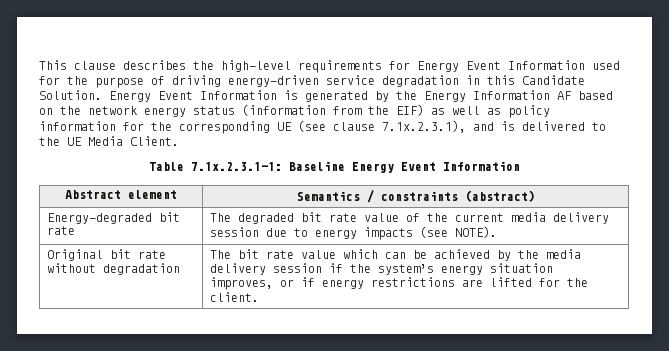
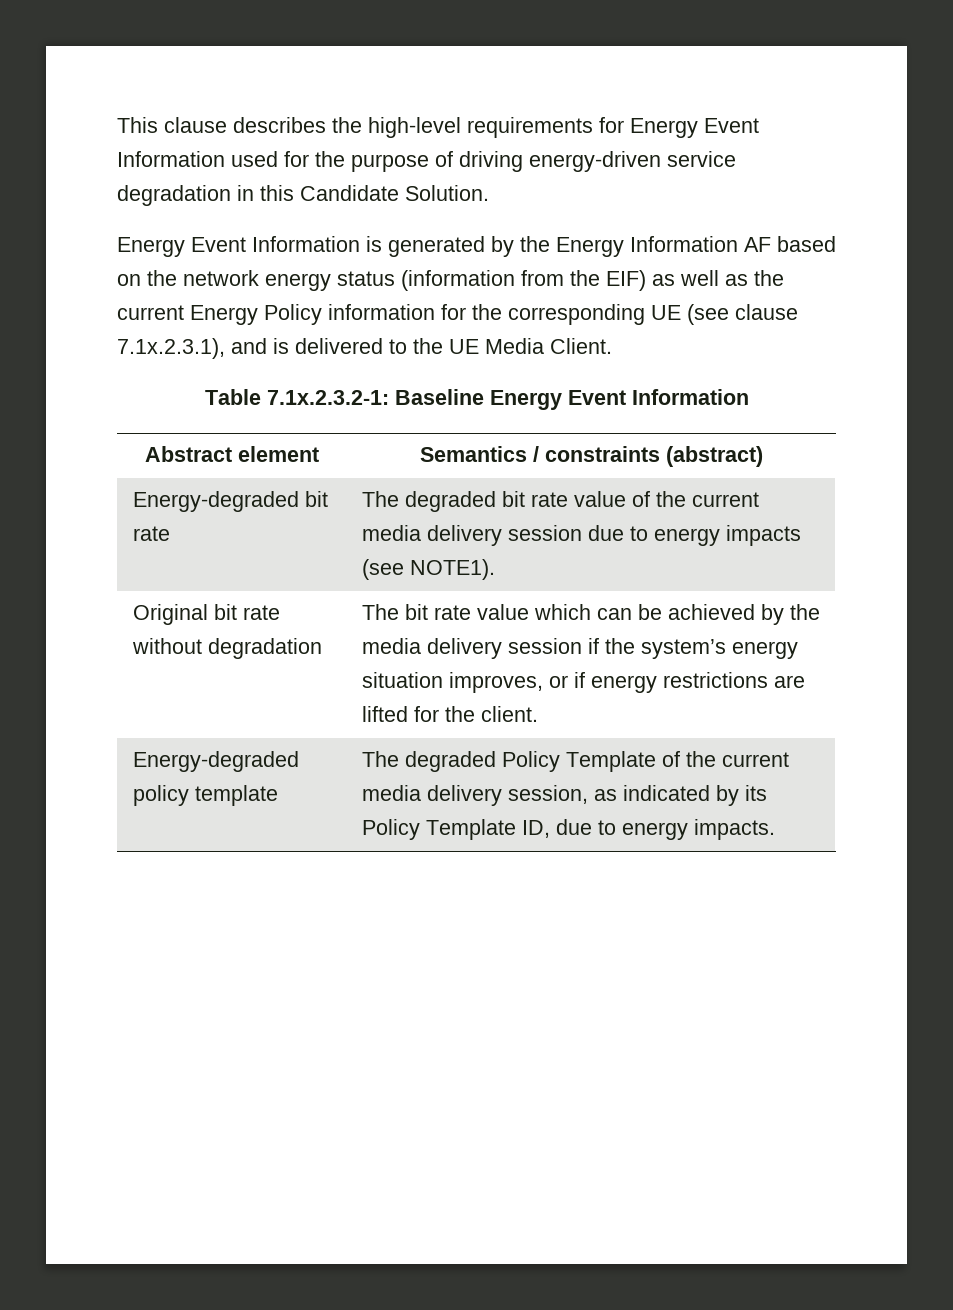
- This clause describes the high-level requirements for Energy Event Information used for the purpose of driving energy-driven service degradation in this Candidate Solution. Energy Event Information is generated by the Energy Information AF based on the network energy status (information from the EIF) as well as policy information for the corresponding UE (see clause 7.1x.2.3.1), and is delivered to the UE Media Client.
+ This clause describes the high-level requirements for Energy Event Information used for the purpose of driving energy-driven service degradation in this Candidate Solution.
+ Energy Event Information is generated by the Energy Information AF based on the network energy status (information from the EIF) as well as the current Energy Policy information for the corresponding UE (see clause 7.1x.2.3.1), and is delivered to the UE Media Client.
- Table 7.1x.2.3.1-1: Baseline Energy Event Information
+ Table 7.1x.2.3.2-1: Baseline Energy Event Information
- Energy-degraded bit rate | The degraded bit rate value of the current media delivery session due to energy impacts (see NOTE).
+ Energy-degraded bit rate | The degraded bit rate value of the current media delivery session due to energy impacts (see NOTE1).
+ Energy-degraded policy template | The degraded Policy Template of the current media delivery session, as indicated by its Policy Template ID, due to energy impacts.

